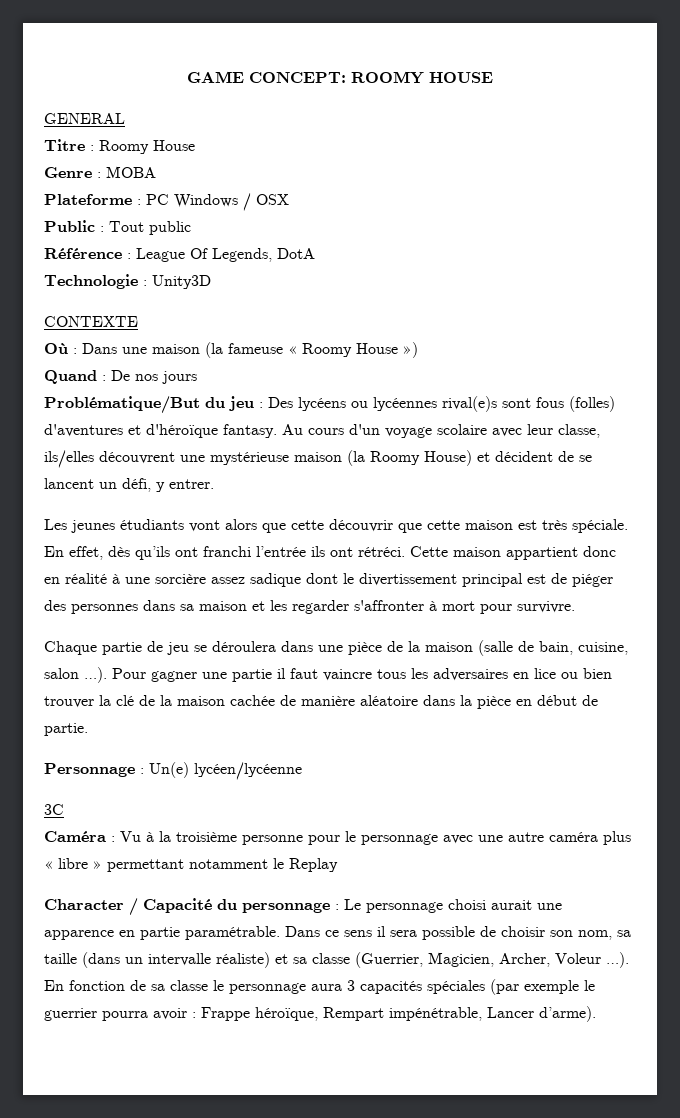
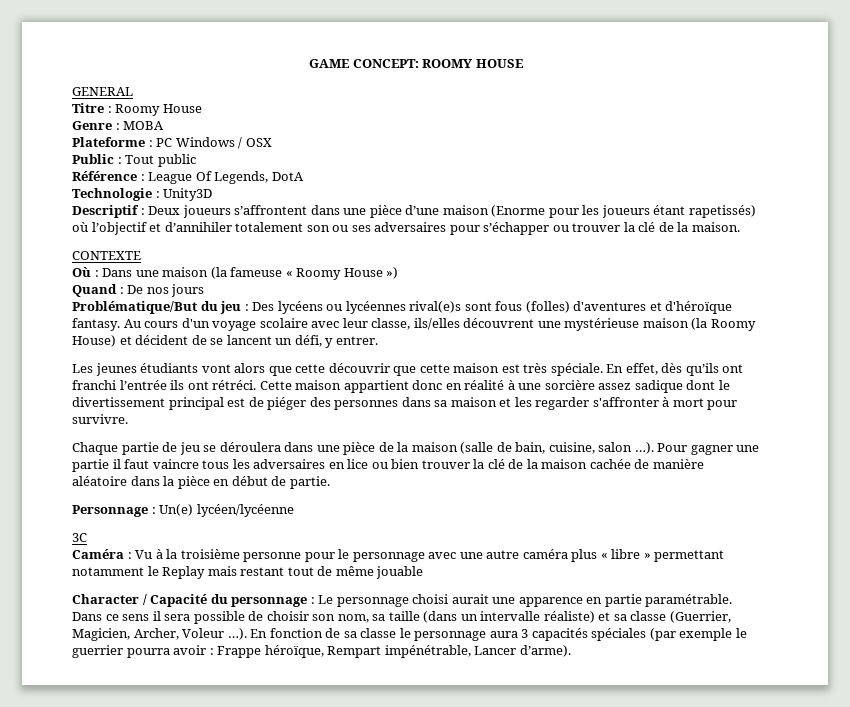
+ Descriptif : Deux joueurs s’affrontent dans une pièce d’une maison (Enorme pour les joueurs étant rapetissés) où l’objectif et d’annihiler totalement son ou ses adversaires pour s’échapper ou trouver la clé de la maison.
- Caméra : Vu à la troisième personne pour le personnage avec une autre caméra plus « libre » permettant notamment le Replay
+ Caméra : Vu à la troisième personne pour le personnage avec une autre caméra plus « libre » permettant notamment le Replay mais restant tout de même jouable

